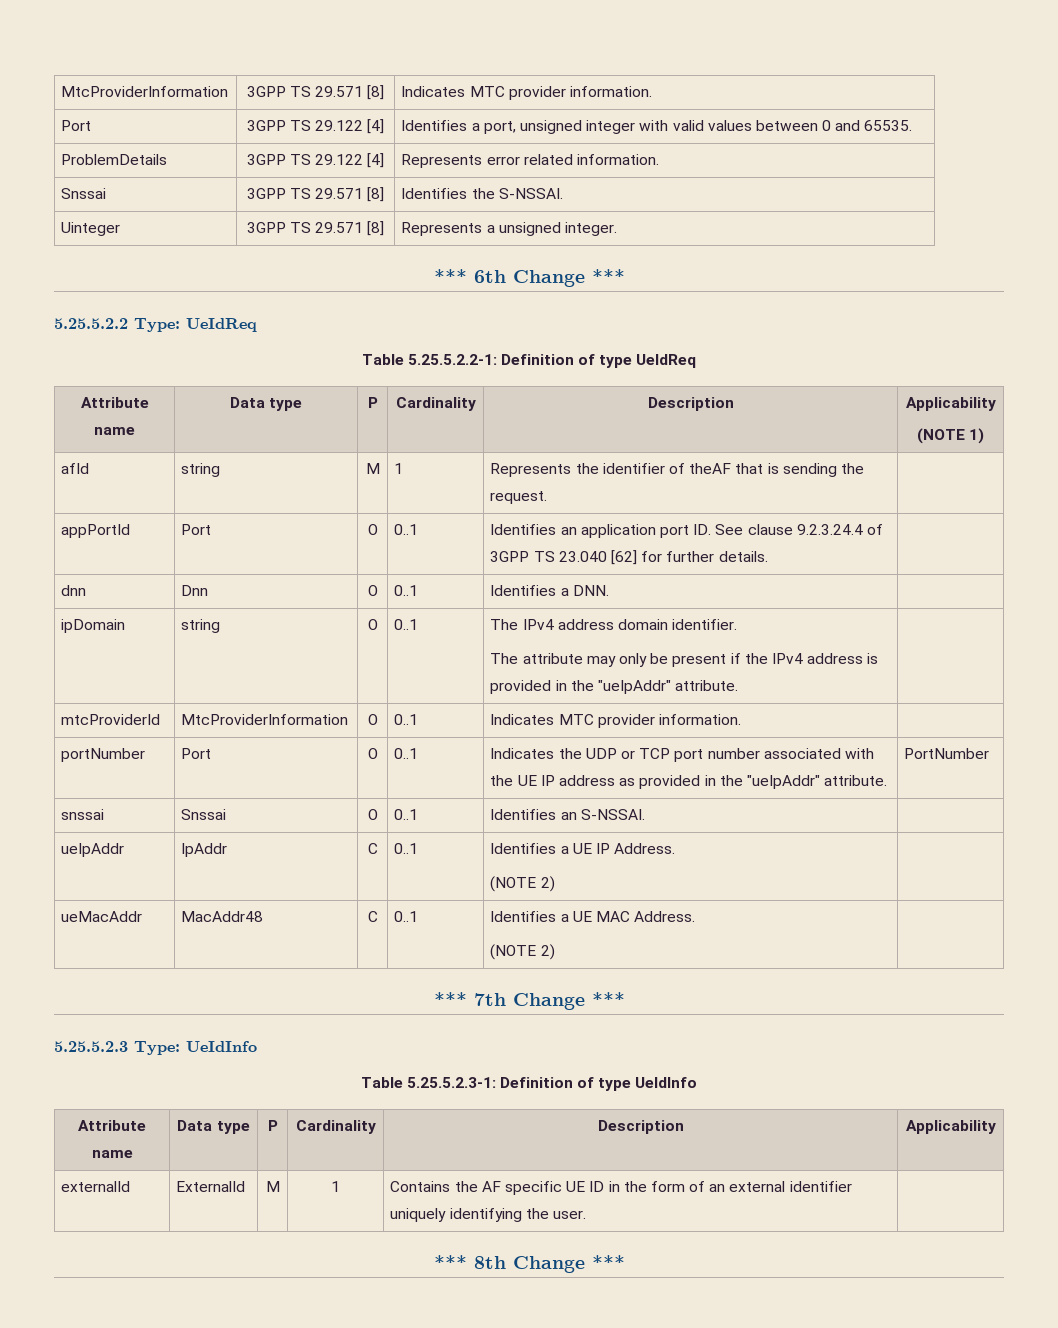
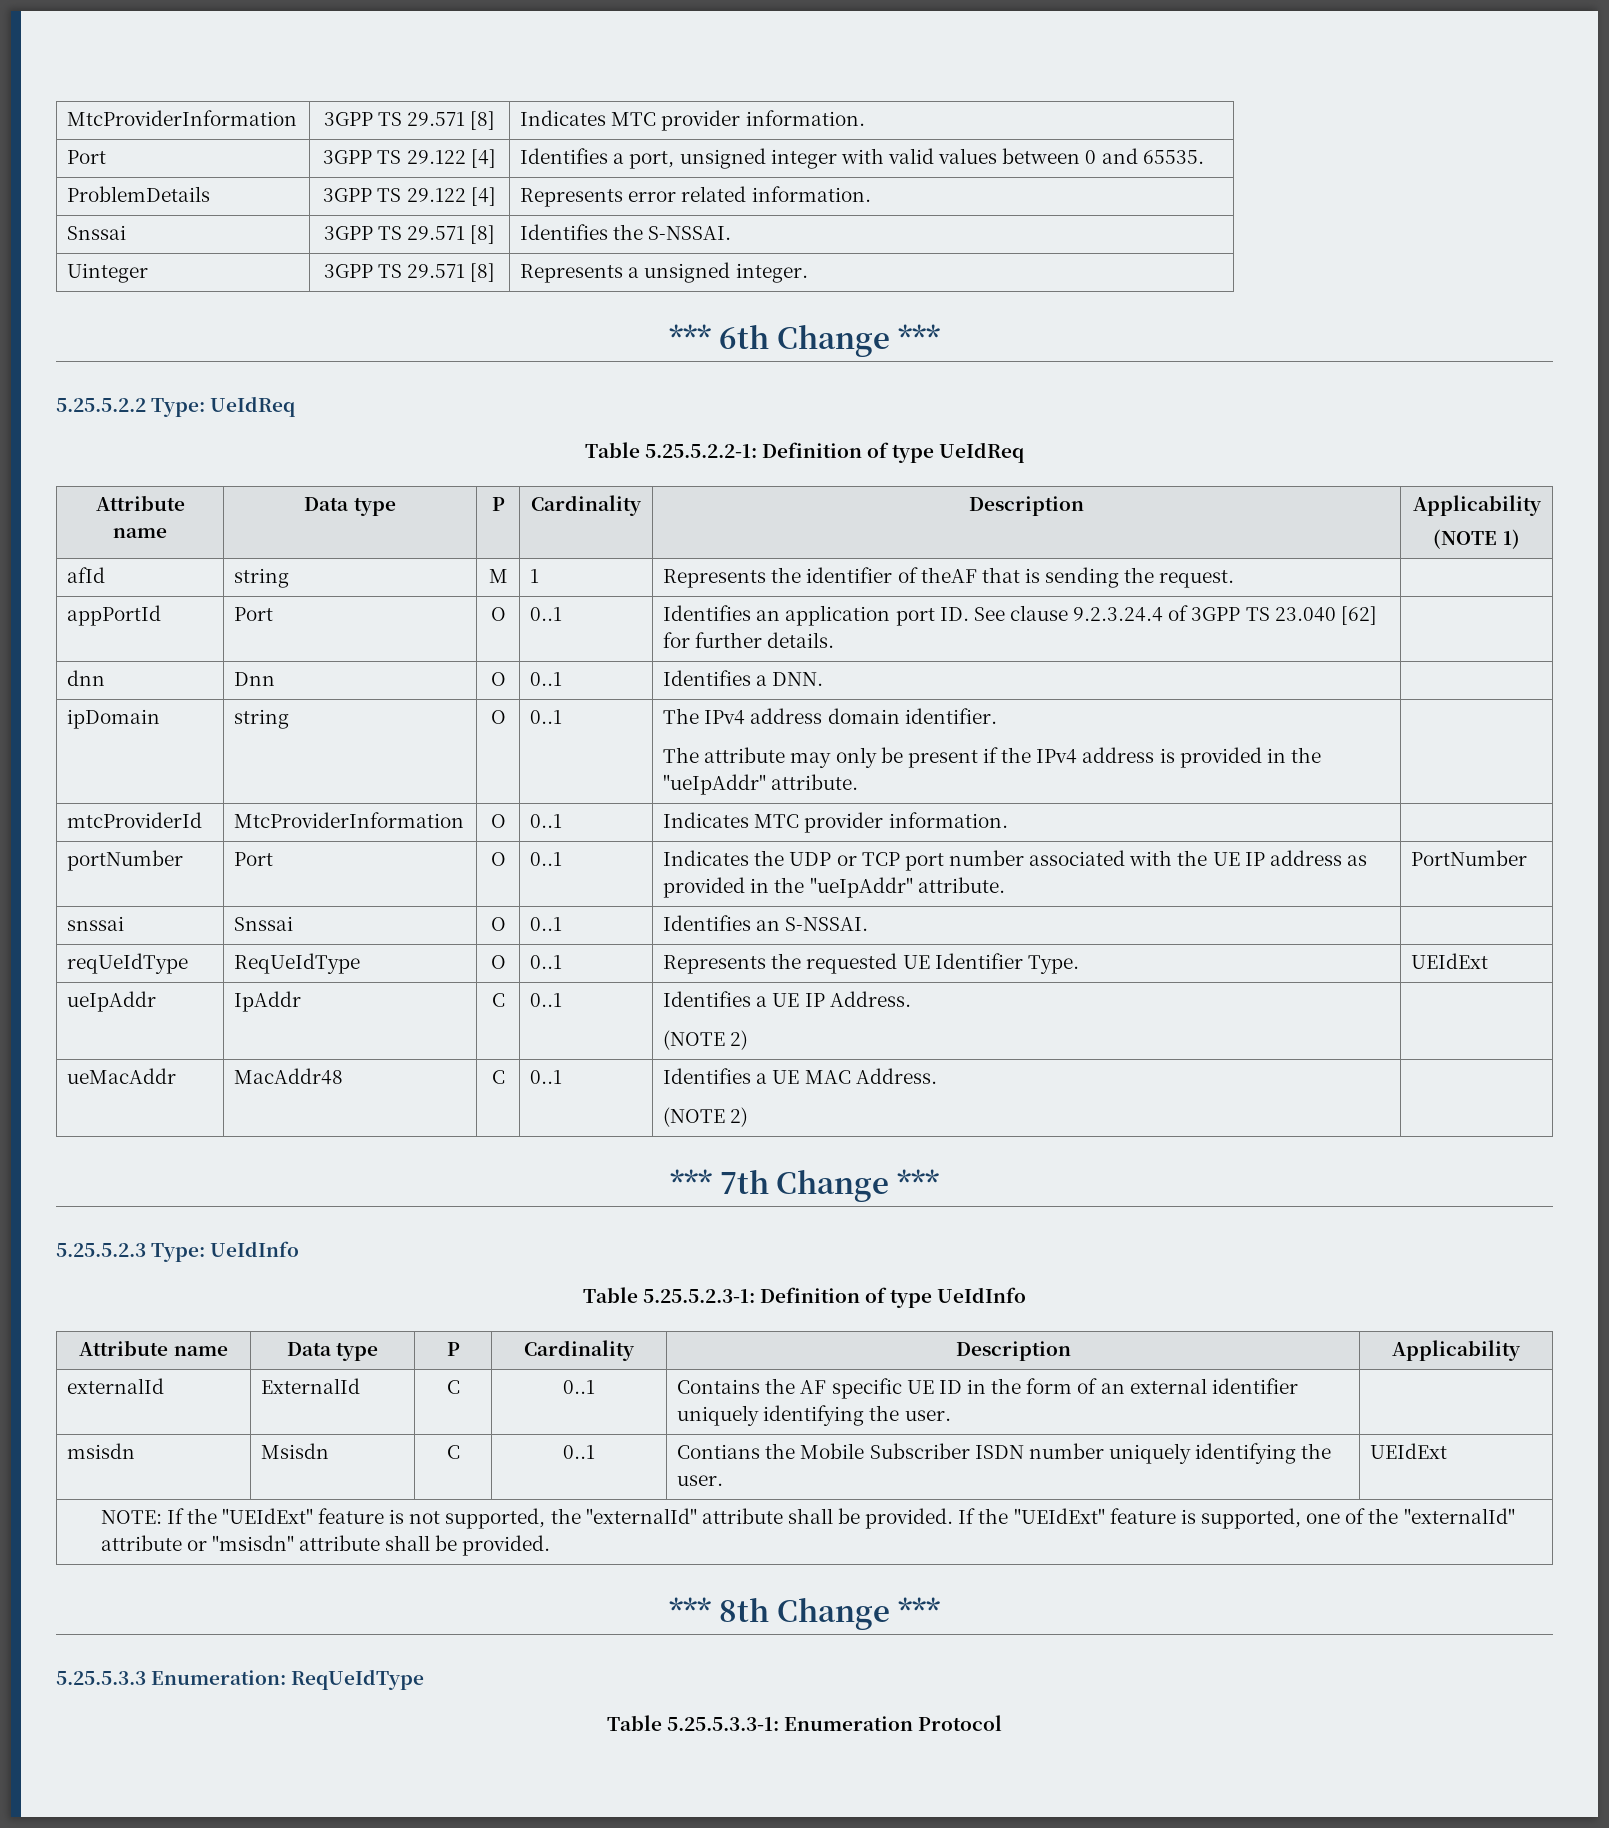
+ reqUeIdType | ReqUeIdType | O | 0..1 | Represents the requested UE Identifier Type. | UEIdExt
- externalId | ExternalId | M | 1 | Contains the AF specific UE ID in the form of an external identifier uniquely identifying the user. |
+ externalId | ExternalId | C | 0..1 | Contains the AF specific UE ID in the form of an external identifier uniquely identifying the user. |
+ msisdn | Msisdn | C | 0..1 | Contians the Mobile Subscriber ISDN number uniquely identifying the user. | UEIdExt
+ NOTE: If the "UEIdExt" feature is not supported, the "externalId" attribute shall be provided. If the "UEIdExt" feature is supported, one of the "externalId" attribute or "msisdn" attribute shall be provided.
  *** 8th Change ***
+ 5.25.5.3.3 Enumeration: ReqUeIdType
+ Table 5.25.5.3.3-1: Enumeration Protocol

